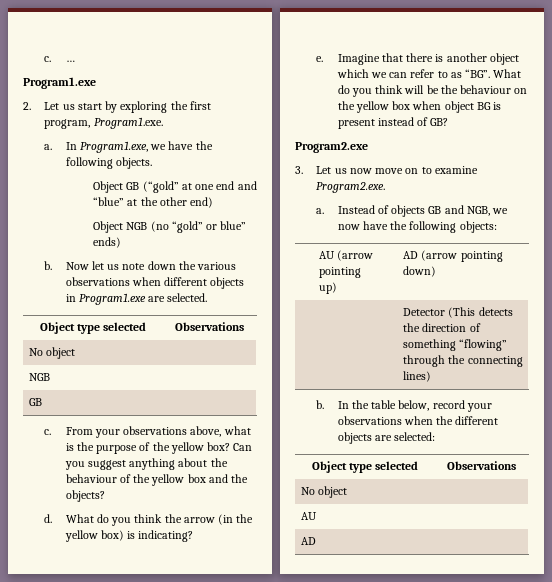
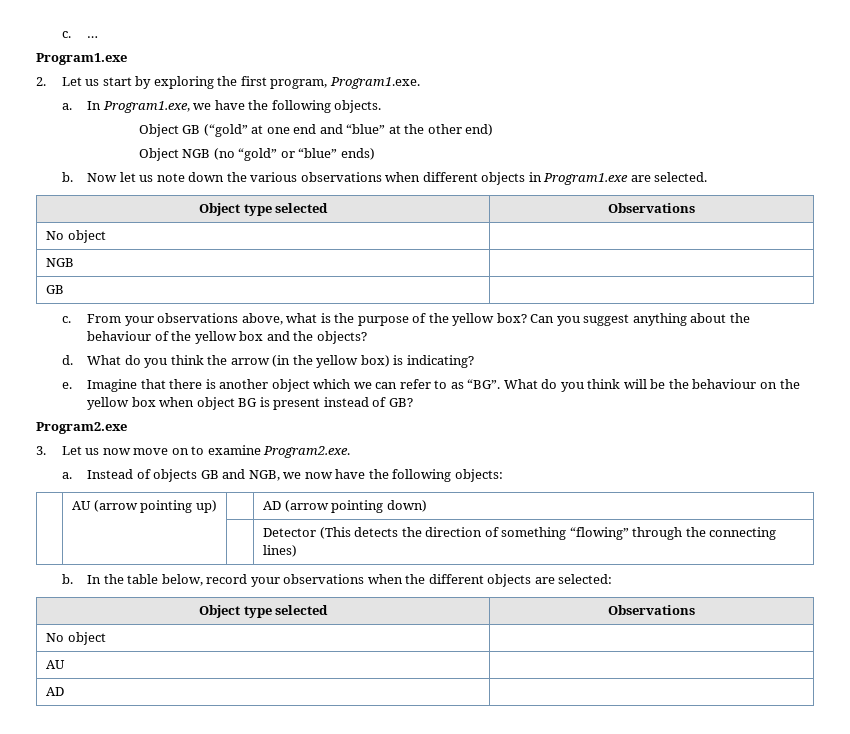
- Object NGB (no “gold” or blue” ends)
+ Object NGB (no “gold” or “blue” ends)

